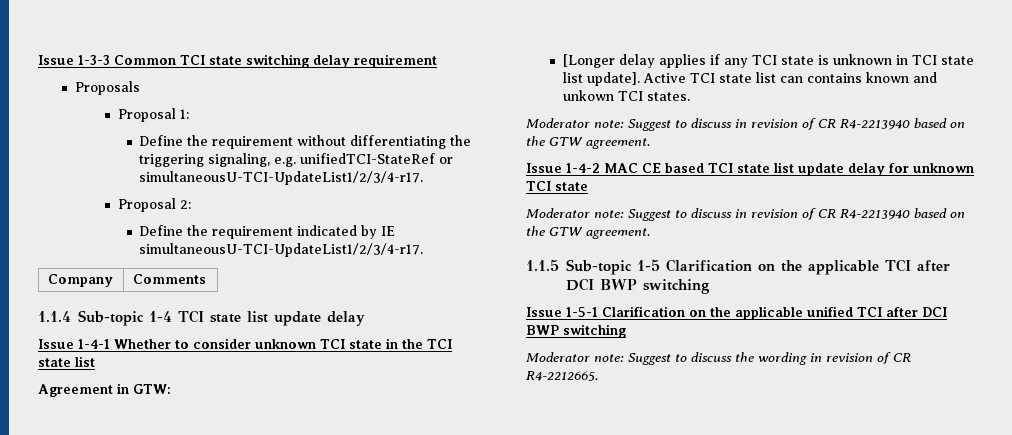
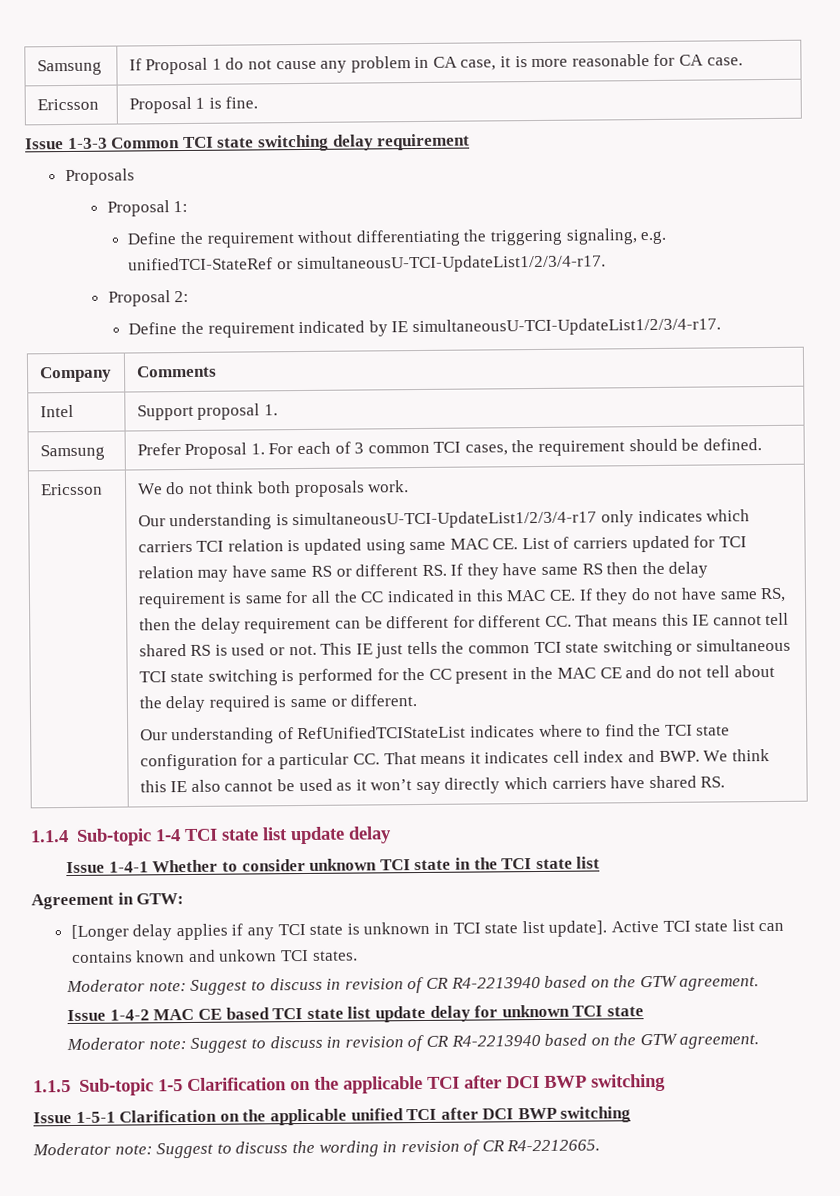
+ Samsung | If Proposal 1 do not cause any problem in CA case, it is more reasonable for CA case.
+ Ericsson | Proposal 1 is fine.
+ Intel | Support proposal 1.
+ Samsung | Prefer Proposal 1. For each of 3 common TCI cases, the requirement should be defined.
+ Ericsson | We do not think both proposals work.
+ Our understanding is simultaneousU-TCI-UpdateList1/2/3/4-r17 only indicates which carriers TCI relation is updated using same MAC CE. List of carriers updated for TCI relation may have same RS or different RS. If they have same RS then the delay requirement is same for all the CC indicated in this MAC CE. If they do not have same RS, then the delay requirement can be different for different CC. That means this IE cannot tell shared RS is used or not. This IE just tells the common TCI state switching or simultaneous TCI state switching is performed for the CC present in the MAC CE and do not tell about the delay required is same or different.
+ Our understanding of RefUnifiedTCIStateList indicates where to find the TCI state configuration for a particular CC. That means it indicates cell index and BWP. We think this IE also cannot be used as it won’t say directly which carriers have shared RS.

